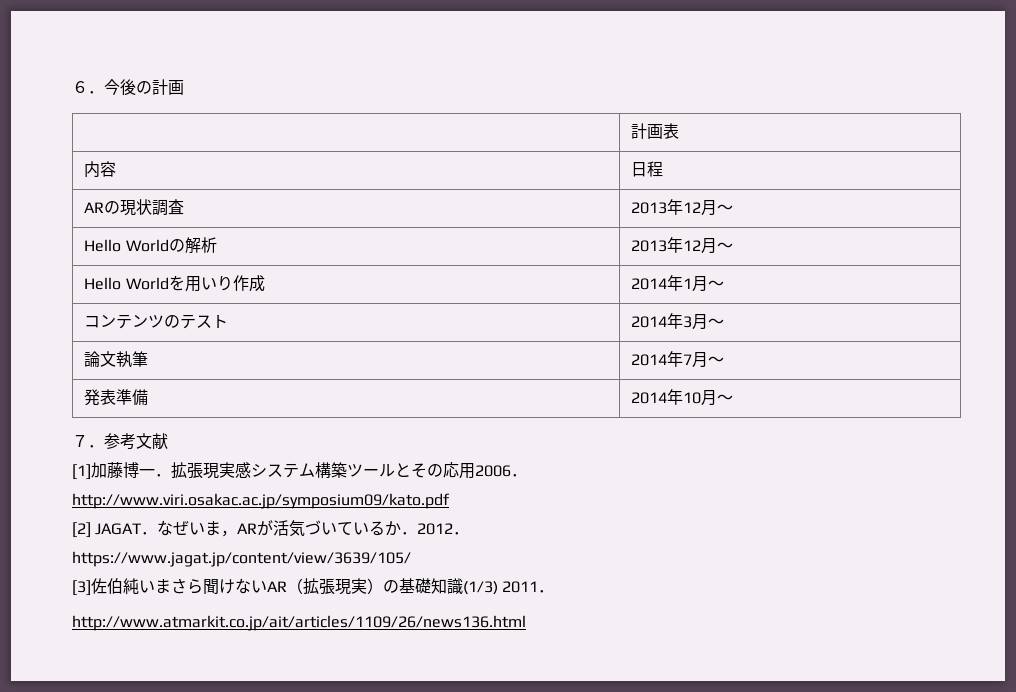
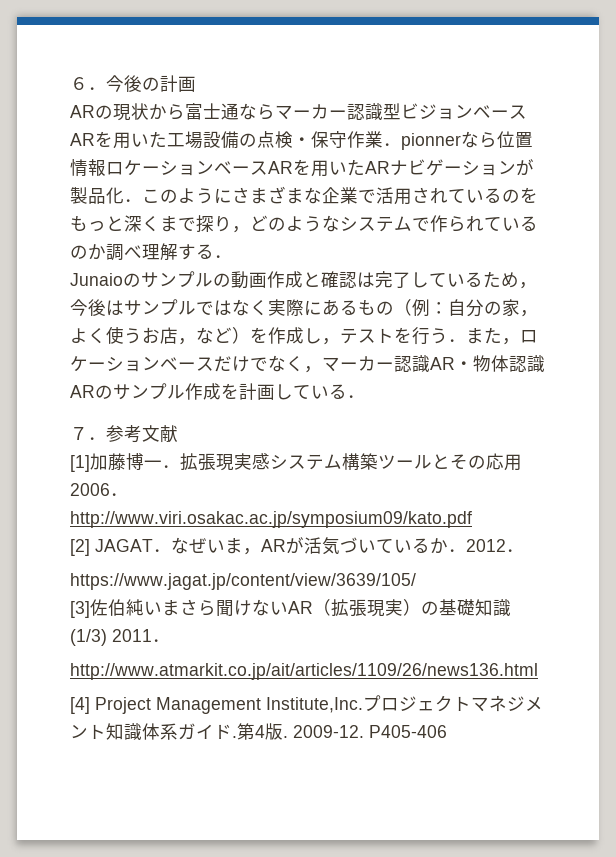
- | 計画表
- 内容 | 日程
- ARの現状調査 | 2013年12月～
- Hello Worldの解析 | 2013年12月～
- Hello Worldを用いり作成 | 2014年1月～
- コンテンツのテスト | 2014年3月～
- 論文執筆 | 2014年7月～
- 発表準備 | 2014年10月～
+ ARの現状から富士通ならマーカー認識型ビジョンベースARを用いた工場設備の点検・保守作業．pionnerなら位置情報ロケーションベースARを用いたARナビゲーションが製品化．このようにさまざまな企業で活用されているのをもっと深くまで探り，どのようなシステムで作られているのか調べ理解する．
+ Junaioのサンプルの動画作成と確認は完了しているため，今後はサンプルではなく実際にあるもの（例：自分の家，よく使うお店，など）を作成し，テストを行う．また，ロケーションベースだけでなく，マーカー認識AR・物体認識ARのサンプル作成を計画している．
+ [4] Project Management Institute,Inc.プロジェクトマネジメント知識体系ガイド.第4版. 2009-12. P405-406

